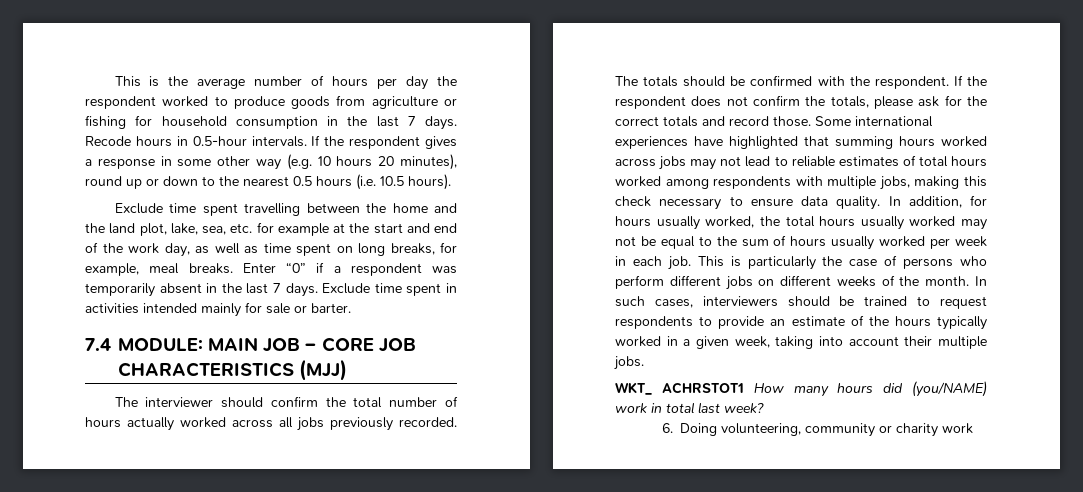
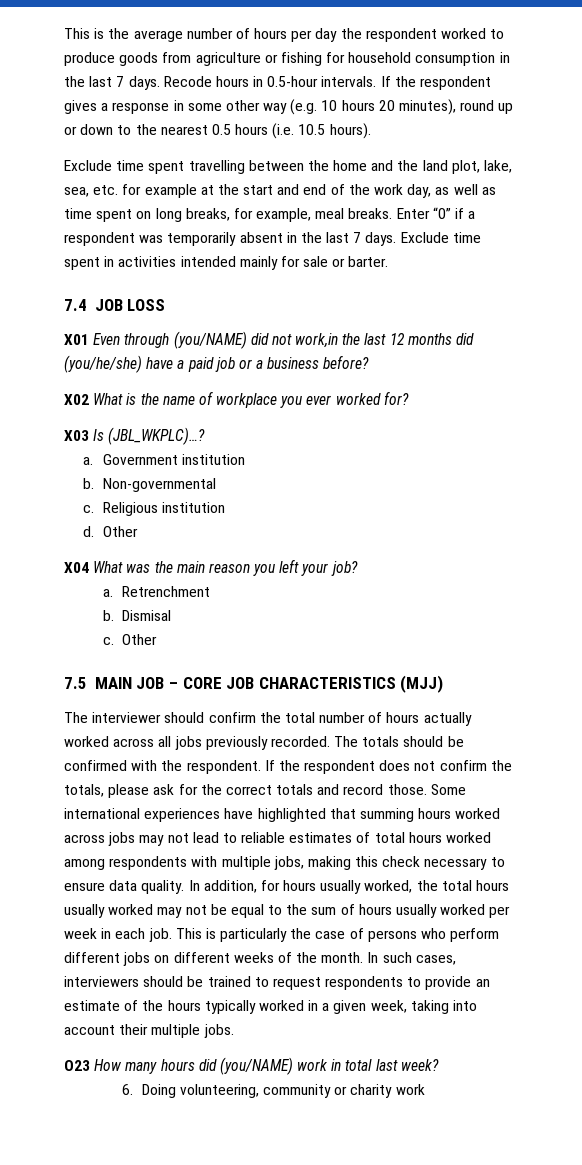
- 7.4 MODULE: MAIN JOB – CORE JOB CHARACTERISTICS (MJJ)
+ 7.4 JOB LOSS
+ X01 Even through (you/NAME) did not work,in the last 12 months did (you/he/she) have a paid job or a business before?
+ X02 What is the name of workplace you ever worked for?
+ X03 Is (JBL_WKPLC)…?
+ a. Government institution
+ b. Non-governmental
+ c. Religious institution
+ d. Other
+ X04 What was the main reason you left your job?
+ a. Retrenchment
+ b. Dismisal
+ c. Other
+ 7.5 MAIN JOB – CORE JOB CHARACTERISTICS (MJJ)
- WKT_ ACHRSTOT1 How many hours did (you/NAME) work in total last week?
+ O23 How many hours did (you/NAME) work in total last week?

